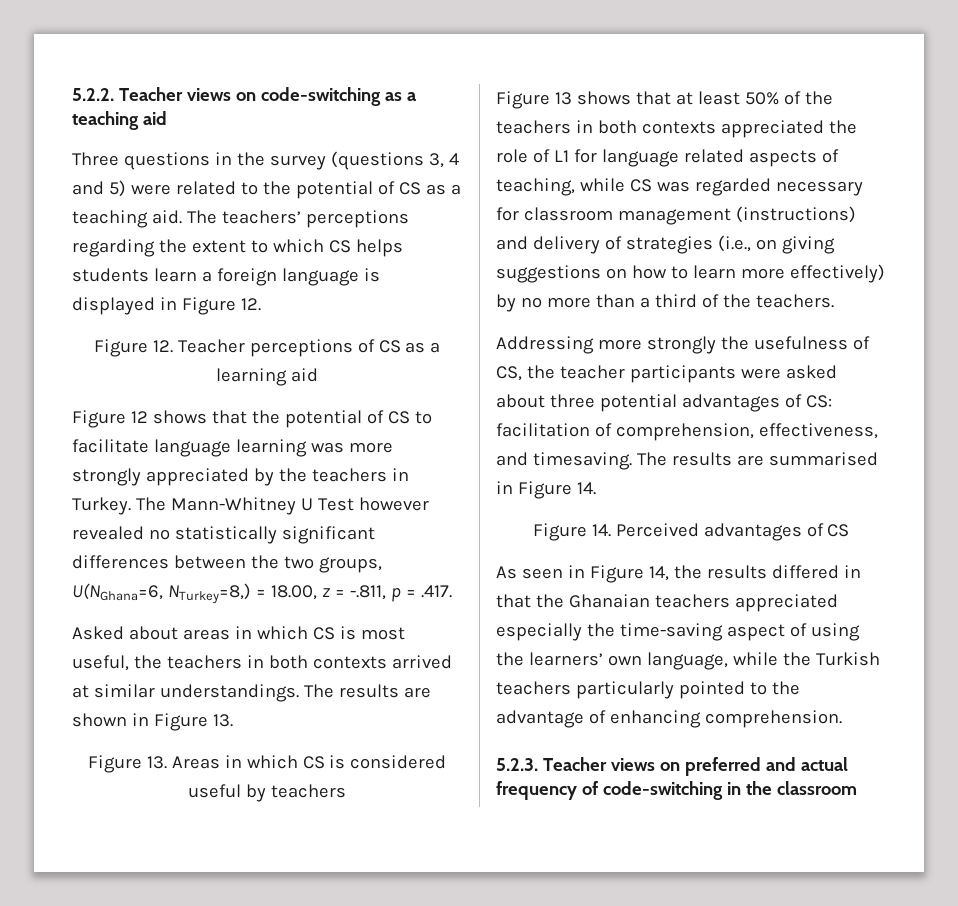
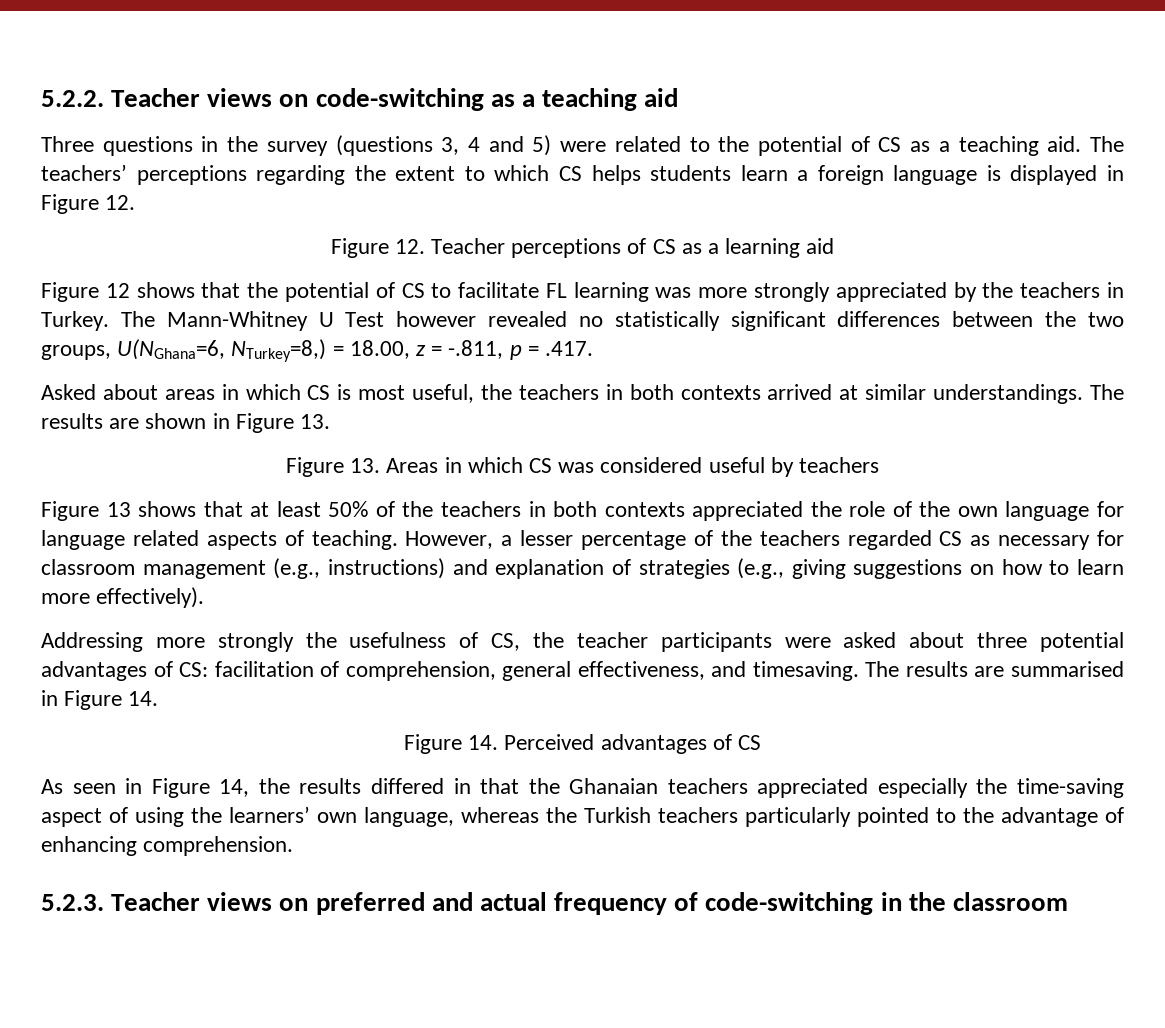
- Figure 12 shows that the potential of CS to facilitate language learning was more strongly appreciated by the teachers in Turkey.
+ Figure 12 shows that the potential of CS to facilitate FL learning was more strongly appreciated by the teachers in Turkey.
- Figure 13. Areas in which CS is considered useful by teachers
+ Figure 13. Areas in which CS was considered useful by teachers
- Figure 13 shows that at least 50% of the teachers in both contexts appreciated the role of L1 for language related aspects of teaching, while CS was regarded necessary for classroom management (instructions) and delivery of strategies (i.e., on giving suggestions on how to learn more effectively) by no more than a third of the teachers.
+ Figure 13 shows that at least 50% of the teachers in both contexts appreciated the role of the own language for language related aspects of teaching. However, a lesser percentage of the teachers regarded CS as necessary for classroom management (e.g., instructions) and explanation of strategies (e.g., giving suggestions on how to learn more effectively).
- Addressing more strongly the usefulness of CS, the teacher participants were asked about three potential advantages of CS: facilitation of comprehension, effectiveness, and timesaving.
+ Addressing more strongly the usefulness of CS, the teacher participants were asked about three potential advantages of CS: facilitation of comprehension, general effectiveness, and timesaving.
- As seen in Figure 14, the results differed in that the Ghanaian teachers appreciated especially the time-saving aspect of using the learners’ own language, while the Turkish teachers particularly pointed to the advantage of enhancing comprehension.
+ As seen in Figure 14, the results differed in that the Ghanaian teachers appreciated especially the time-saving aspect of using the learners’ own language, whereas the Turkish teachers particularly pointed to the advantage of enhancing comprehension.

